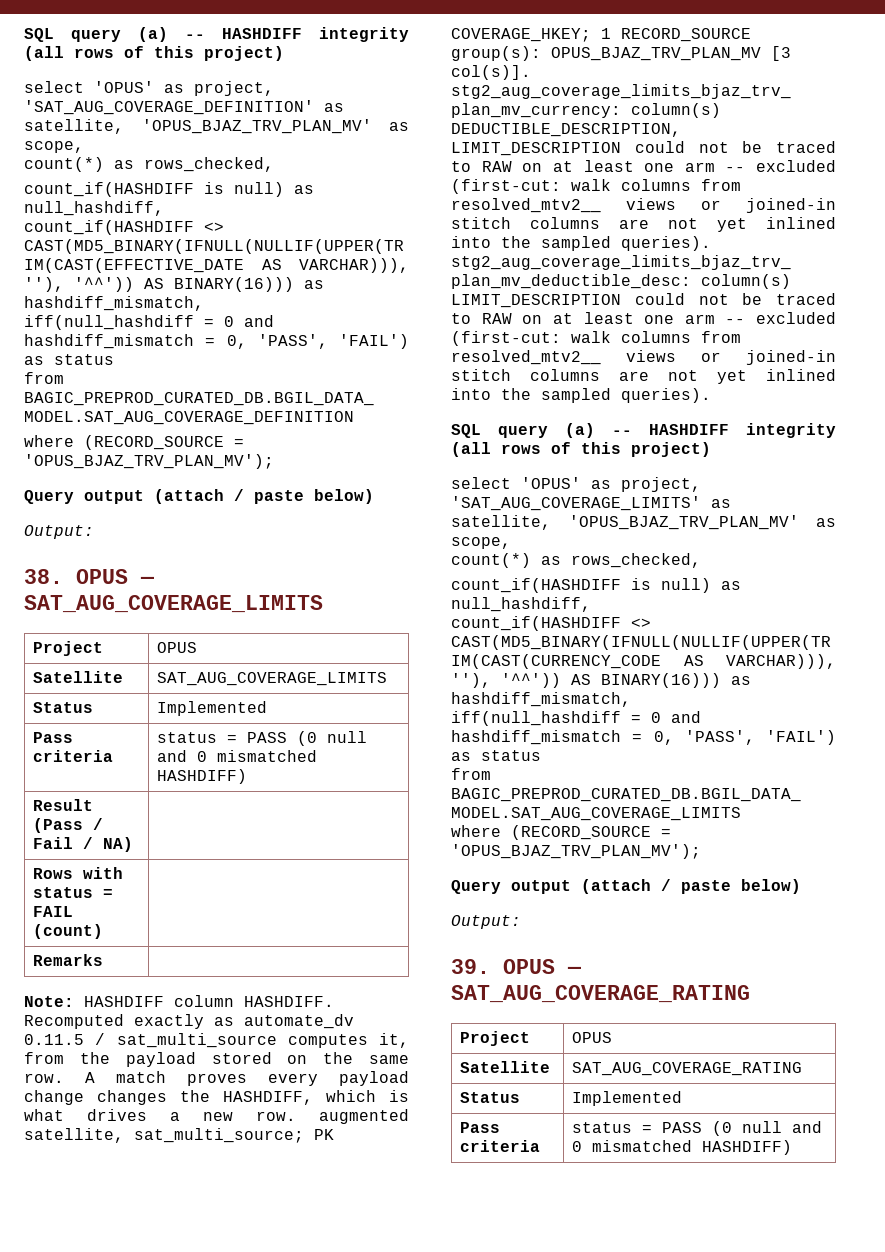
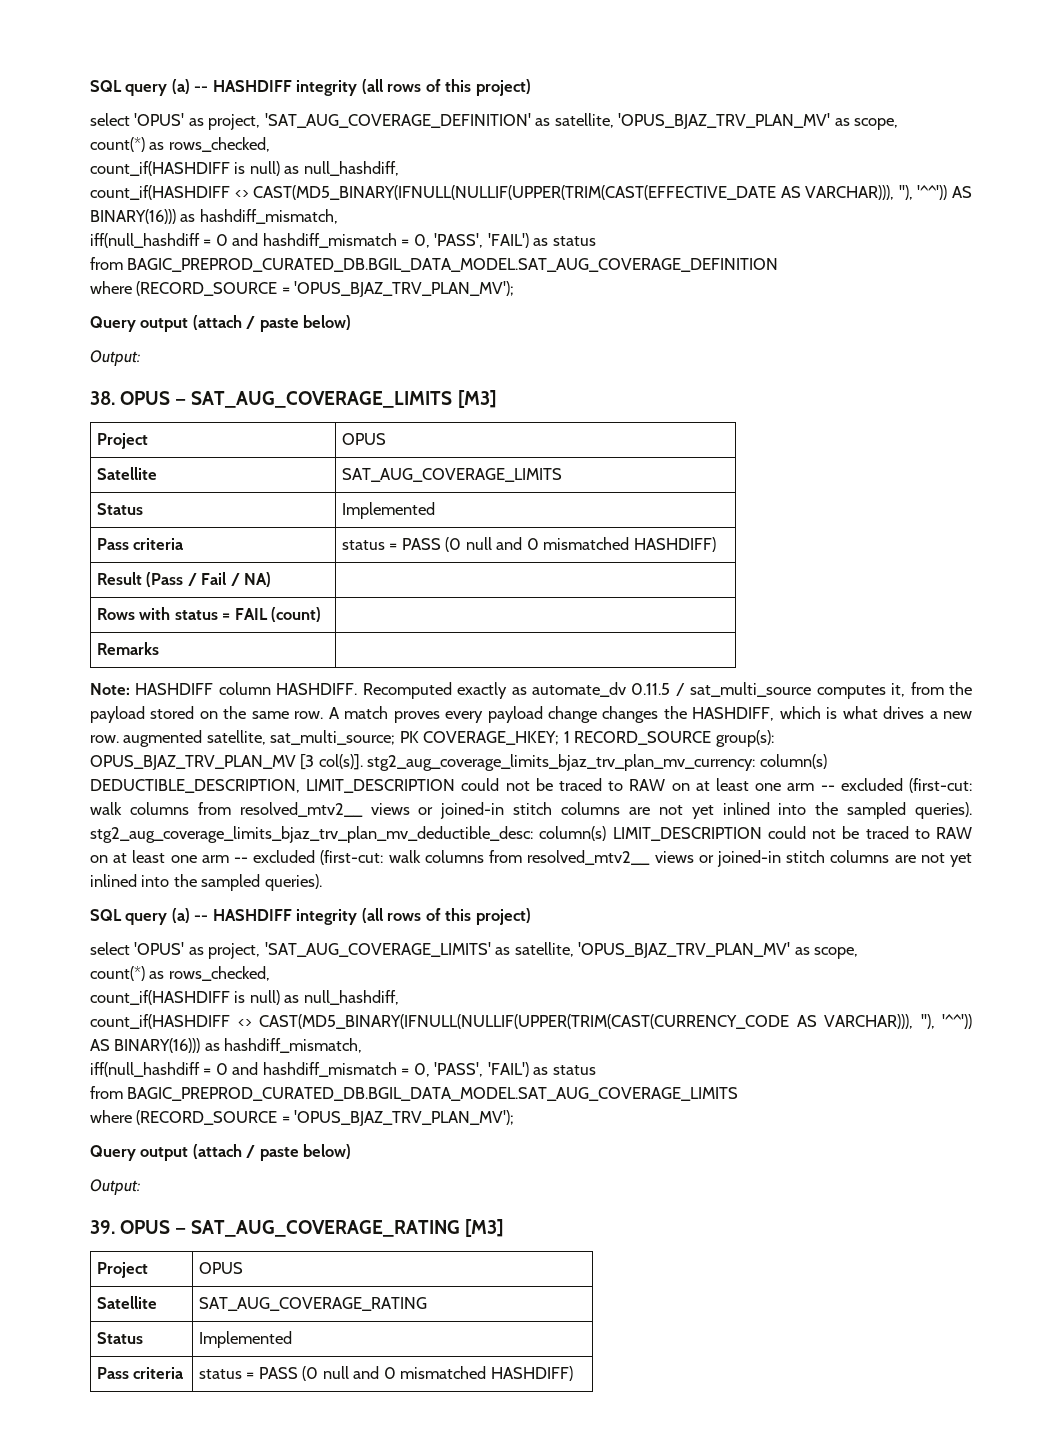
- 38. OPUS — SAT_AUG_COVERAGE_LIMITS
+ 38. OPUS — SAT_AUG_COVERAGE_LIMITS [M3]
- 39. OPUS — SAT_AUG_COVERAGE_RATING
+ 39. OPUS — SAT_AUG_COVERAGE_RATING [M3]

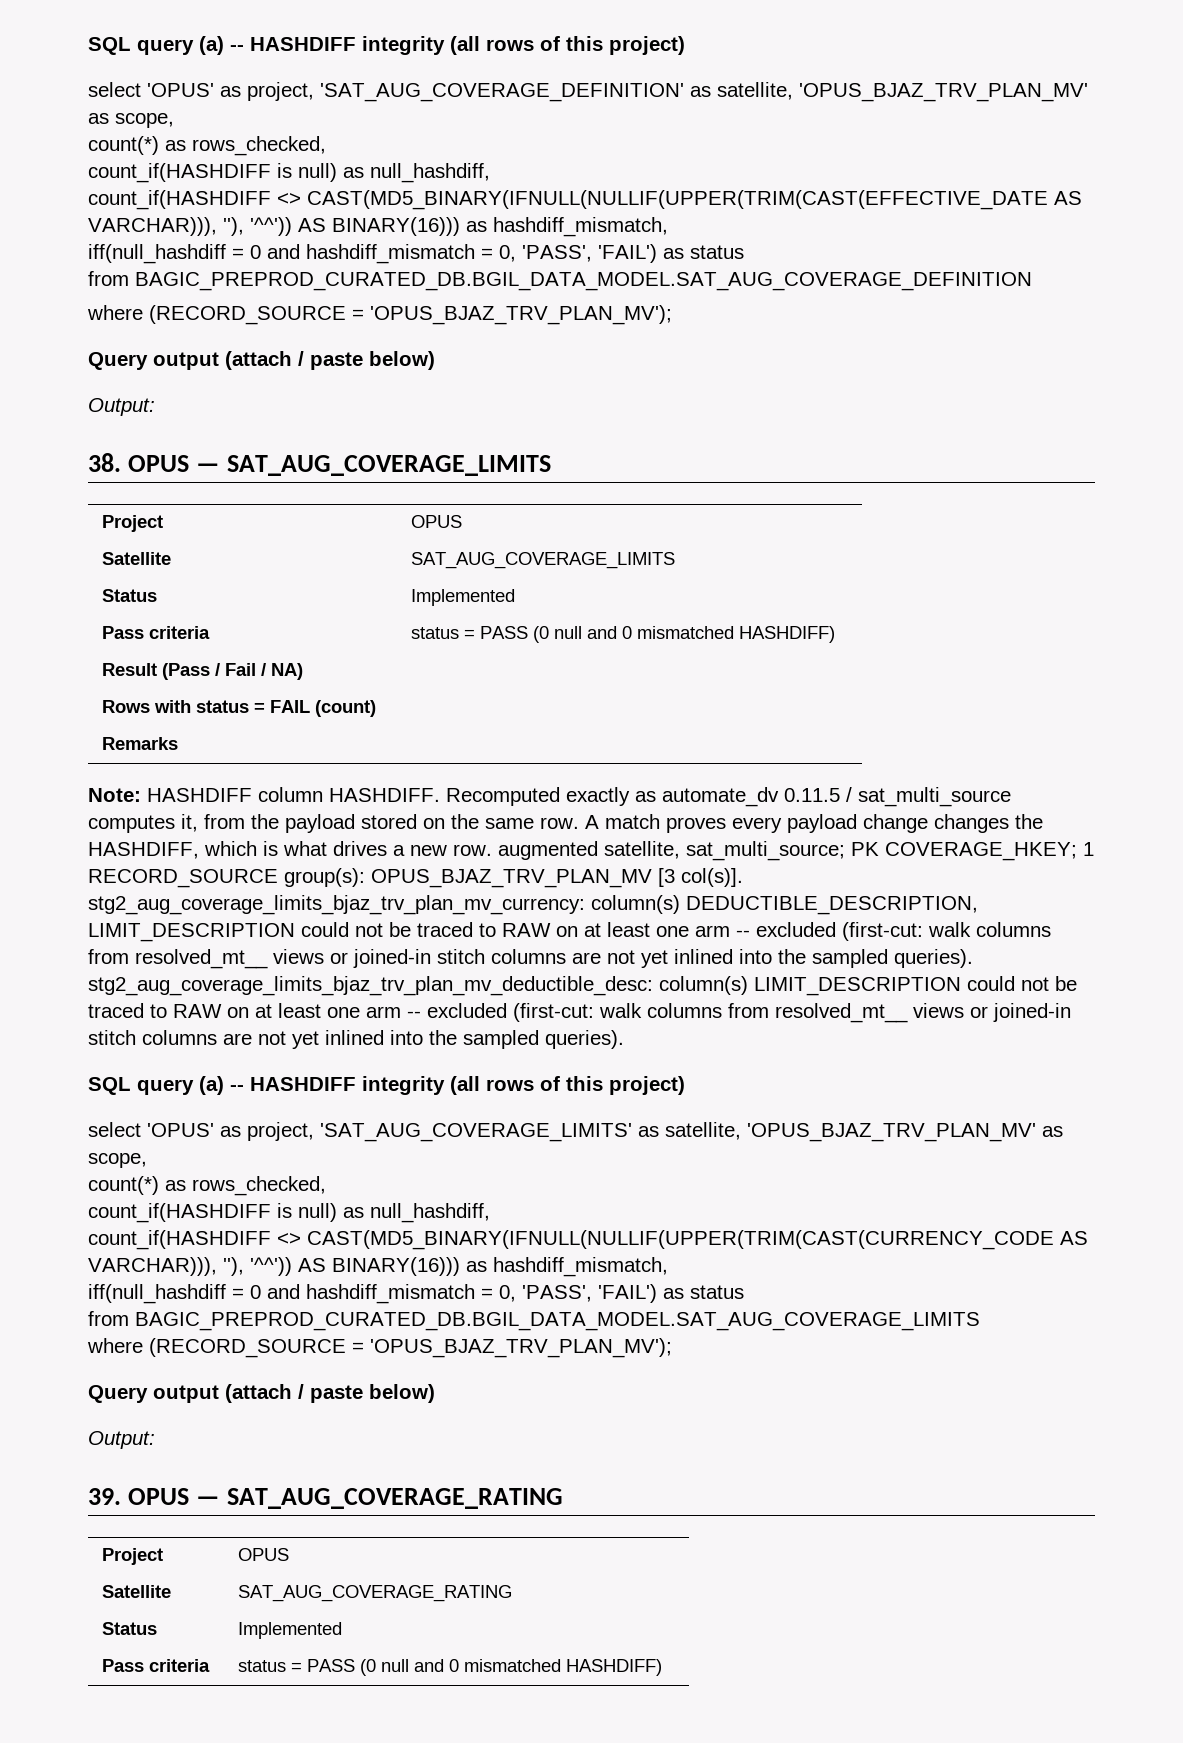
- 38. OPUS — SAT_AUG_COVERAGE_LIMITS [M3]
+ 38. OPUS — SAT_AUG_COVERAGE_LIMITS
- walk columns from resolved_mtv2__ views or joined-in stitch columns are not yet inlined into the sampled queries). stg2_aug_coverage_limits_bjaz_trv_plan_mv_deductible_desc:
+ walk columns from resolved_mt__ views or joined-in stitch columns are not yet inlined into the sampled queries). stg2_aug_coverage_limits_bjaz_trv_plan_mv_deductible_desc:
- column(s) LIMIT_DESCRIPTION could not be traced to RAW on at least one arm -- excluded (first-cut: walk columns from resolved_mtv2__ views or joined-in stitch columns are not yet inlined into the sampled queries).
+ column(s) LIMIT_DESCRIPTION could not be traced to RAW on at least one arm -- excluded (first-cut: walk columns from resolved_mt__ views or joined-in stitch columns are not yet inlined into the sampled queries).
- 39. OPUS — SAT_AUG_COVERAGE_RATING [M3]
+ 39. OPUS — SAT_AUG_COVERAGE_RATING

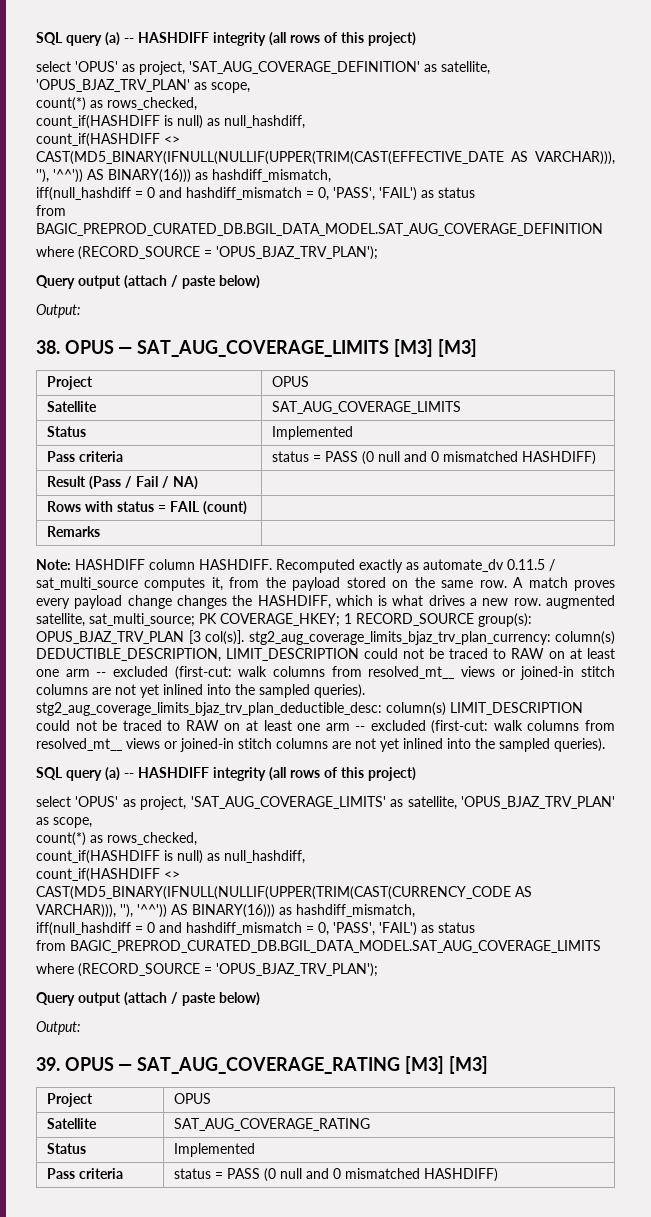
- select 'OPUS' as project, 'SAT_AUG_COVERAGE_DEFINITION' as satellite, 'OPUS_BJAZ_TRV_PLAN_MV' as scope,
+ select 'OPUS' as project, 'SAT_AUG_COVERAGE_DEFINITION' as satellite, 'OPUS_BJAZ_TRV_PLAN' as scope,
  from BAGIC_PREPROD_CURATED_DB.BGIL_DATA_MODEL.SAT_AUG_COVERAGE_DEFINITION
- where (RECORD_SOURCE = 'OPUS_BJAZ_TRV_PLAN_MV');
+ where (RECORD_SOURCE = 'OPUS_BJAZ_TRV_PLAN');
- 38. OPUS — SAT_AUG_COVERAGE_LIMITS
+ 38. OPUS — SAT_AUG_COVERAGE_LIMITS [M3] [M3]
- OPUS_BJAZ_TRV_PLAN_MV [3 col(s)]. stg2_aug_coverage_limits_bjaz_trv_plan_mv_currency:
+ OPUS_BJAZ_TRV_PLAN [3 col(s)]. stg2_aug_coverage_limits_bjaz_trv_plan_currency:
- walk columns from resolved_mt__ views or joined-in stitch columns are not yet inlined into the sampled queries). stg2_aug_coverage_limits_bjaz_trv_plan_mv_deductible_desc:
+ walk columns from resolved_mt__ views or joined-in stitch columns are not yet inlined into the sampled queries). stg2_aug_coverage_limits_bjaz_trv_plan_deductible_desc:
- select 'OPUS' as project, 'SAT_AUG_COVERAGE_LIMITS' as satellite, 'OPUS_BJAZ_TRV_PLAN_MV' as scope,
+ select 'OPUS' as project, 'SAT_AUG_COVERAGE_LIMITS' as satellite, 'OPUS_BJAZ_TRV_PLAN' as scope,
  from BAGIC_PREPROD_CURATED_DB.BGIL_DATA_MODEL.SAT_AUG_COVERAGE_LIMITS
- where (RECORD_SOURCE = 'OPUS_BJAZ_TRV_PLAN_MV');
+ where (RECORD_SOURCE = 'OPUS_BJAZ_TRV_PLAN');
- 39. OPUS — SAT_AUG_COVERAGE_RATING
+ 39. OPUS — SAT_AUG_COVERAGE_RATING [M3] [M3]

